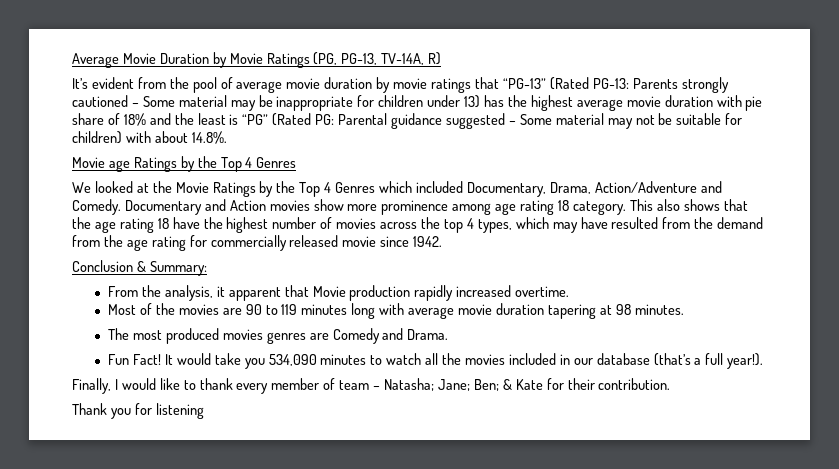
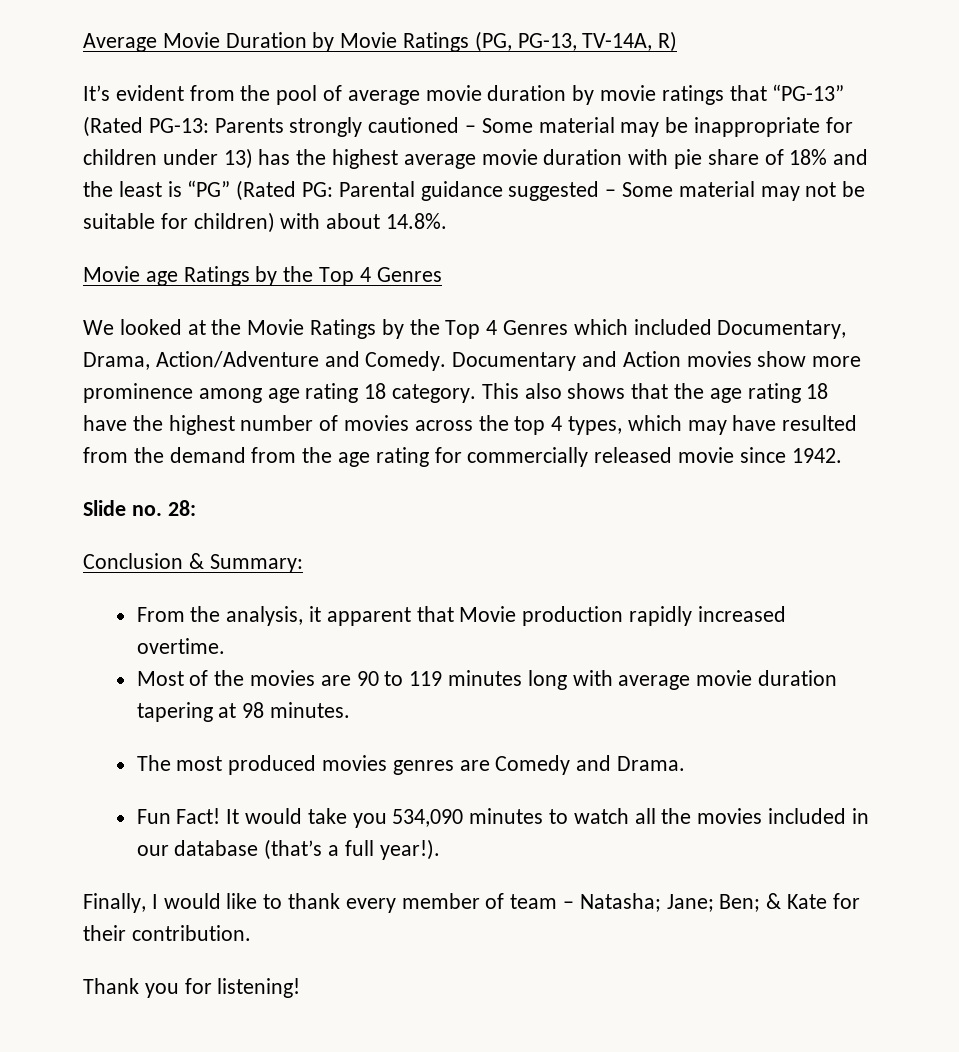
+ Slide no. 28:
- Thank you for listening
+ Thank you for listening!

